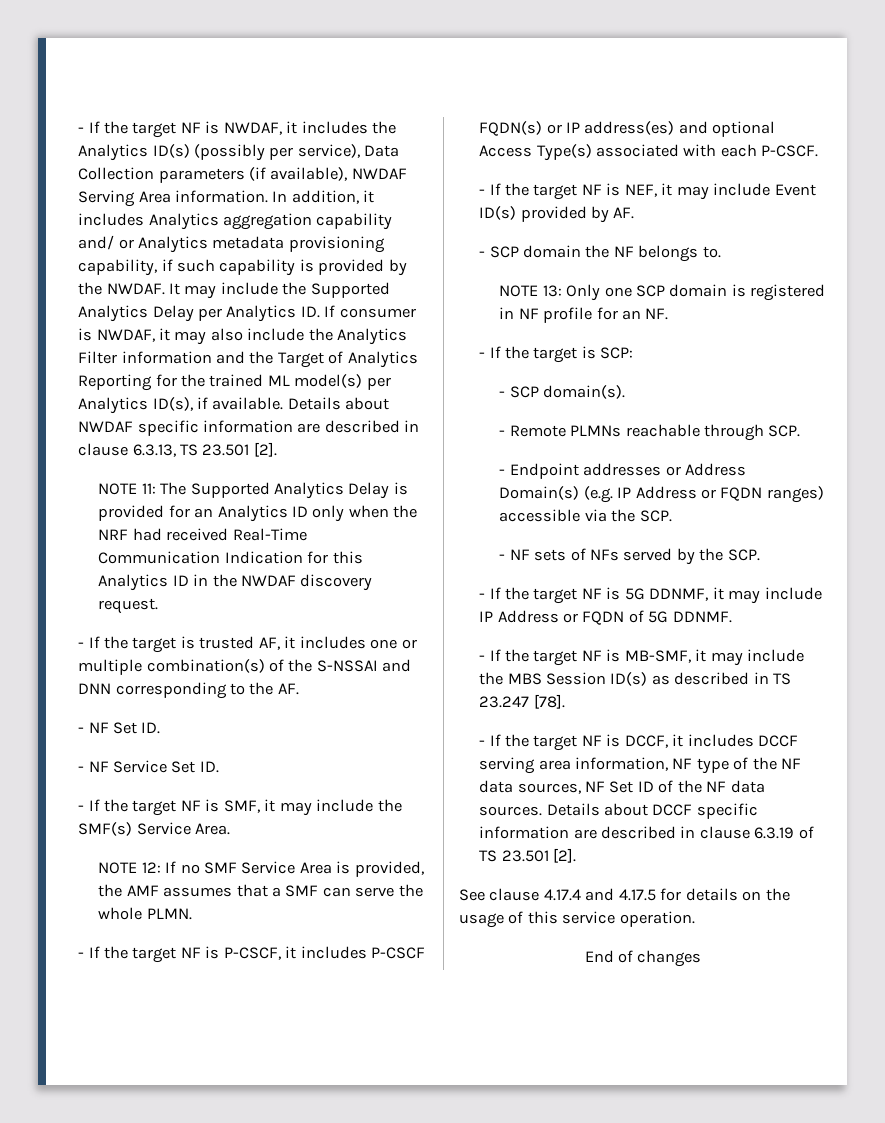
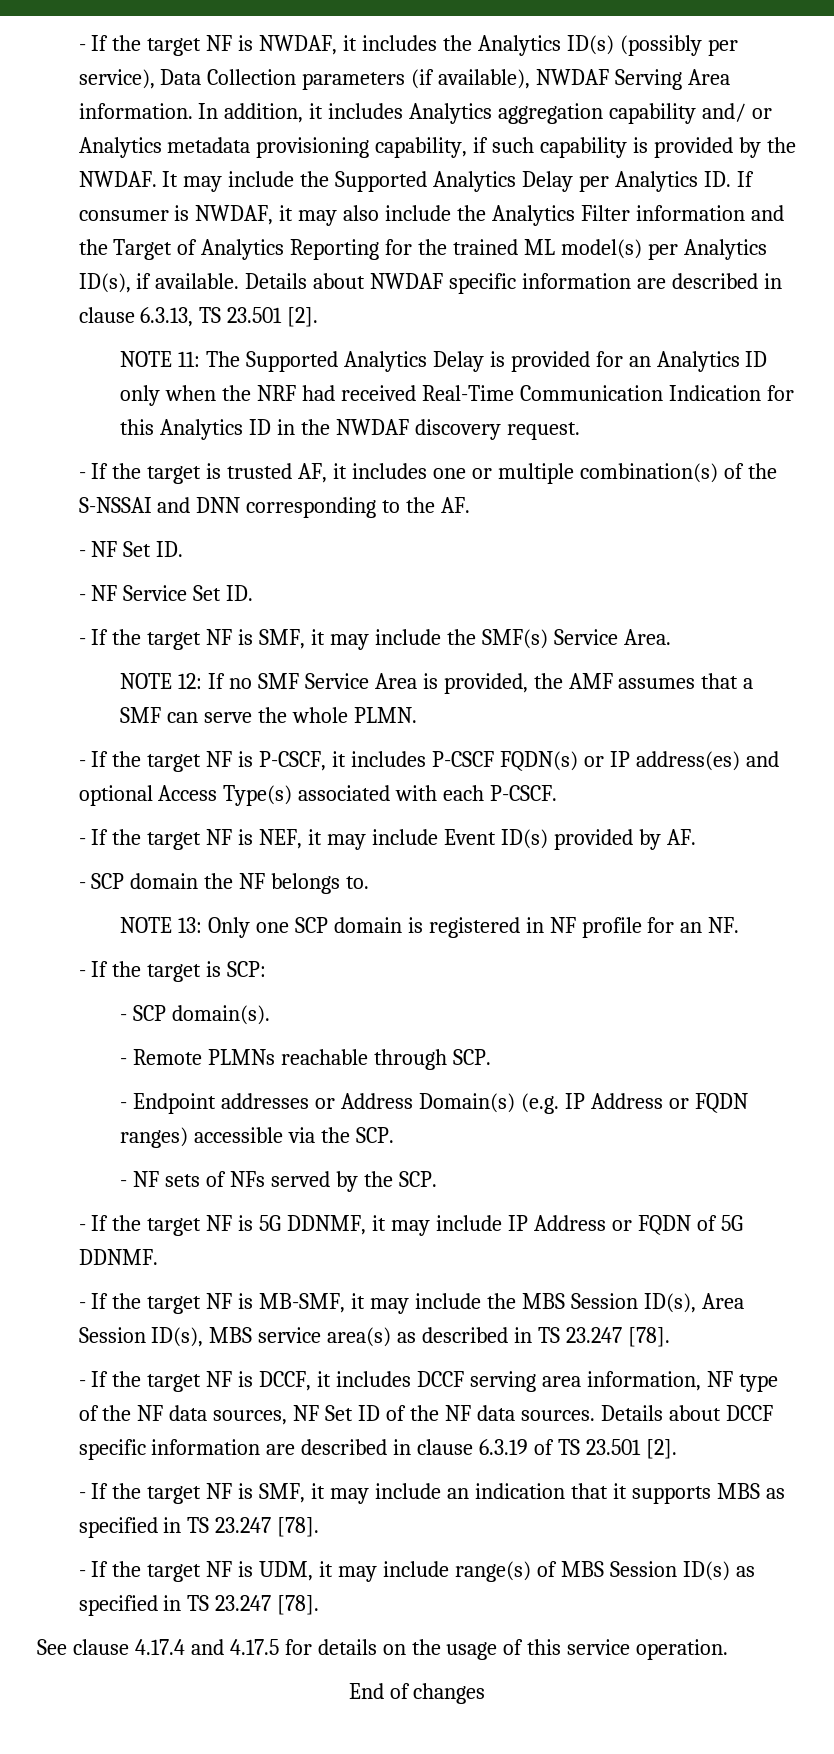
- - If the target NF is MB-SMF, it may include the MBS Session ID(s) as described in TS 23.247 [78].
+ - If the target NF is MB-SMF, it may include the MBS Session ID(s), Area Session ID(s), MBS service area(s) as described in TS 23.247 [78].
+ - If the target NF is SMF, it may include an indication that it supports MBS as specified in TS 23.247 [78].
+ - If the target NF is UDM, it may include range(s) of MBS Session ID(s) as specified in TS 23.247 [78].

